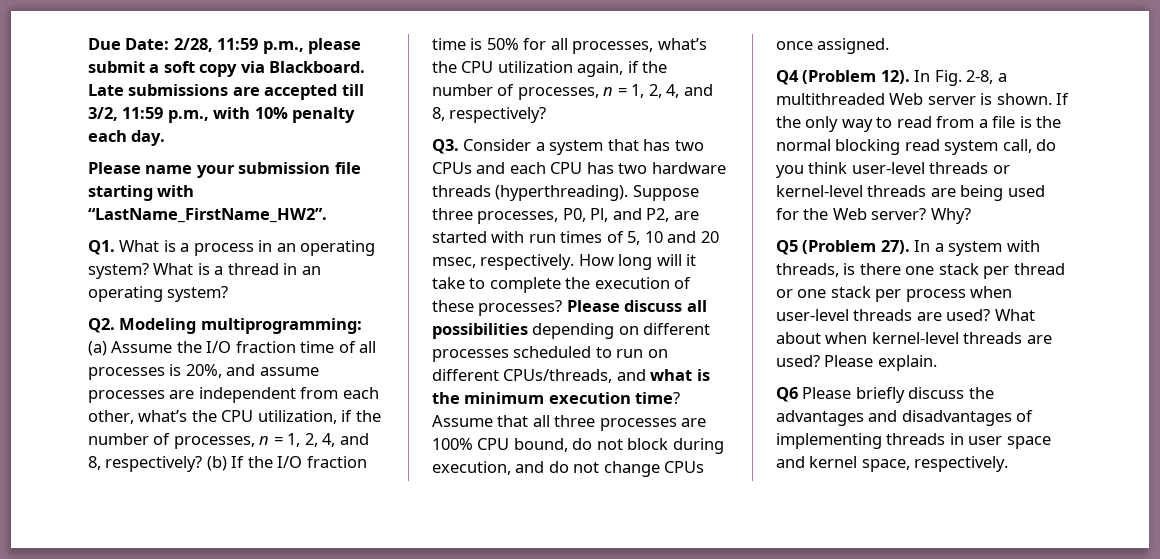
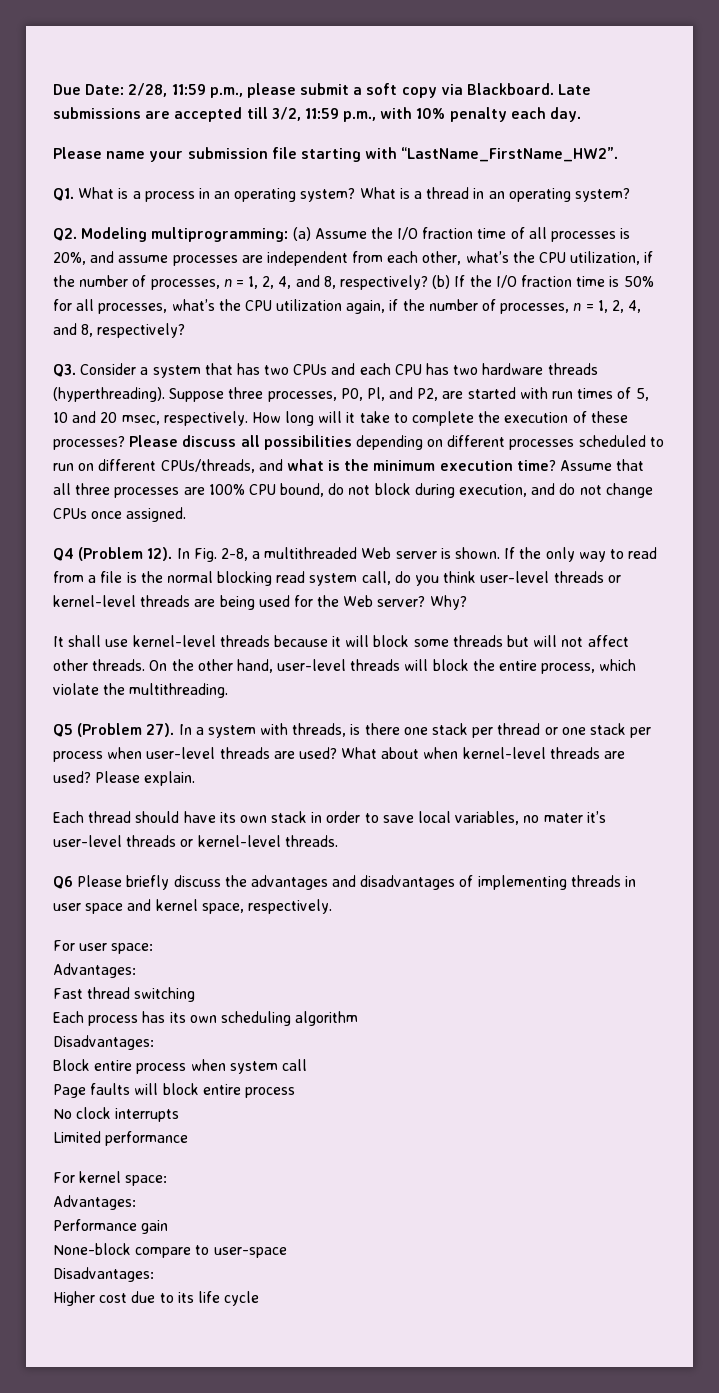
+ It shall use kernel-level threads because it will block some threads but will not affect other threads. On the other hand, user-level threads will block the entire process, which violate the multithreading.
+ Each thread should have its own stack in order to save local variables, no mater it’s user-level threads or kernel-level threads.
+ For user space:
+ Advantages:
+ Fast thread switching
+ Each process has its own scheduling algorithm
+ Disadvantages:
+ Block entire process when system call
+ Page faults will block entire process
+ No clock interrupts
+ Limited performance
+ For kernel space:
+ Advantages:
+ Performance gain
+ None-block compare to user-space
+ Disadvantages:
+ Higher cost due to its life cycle

